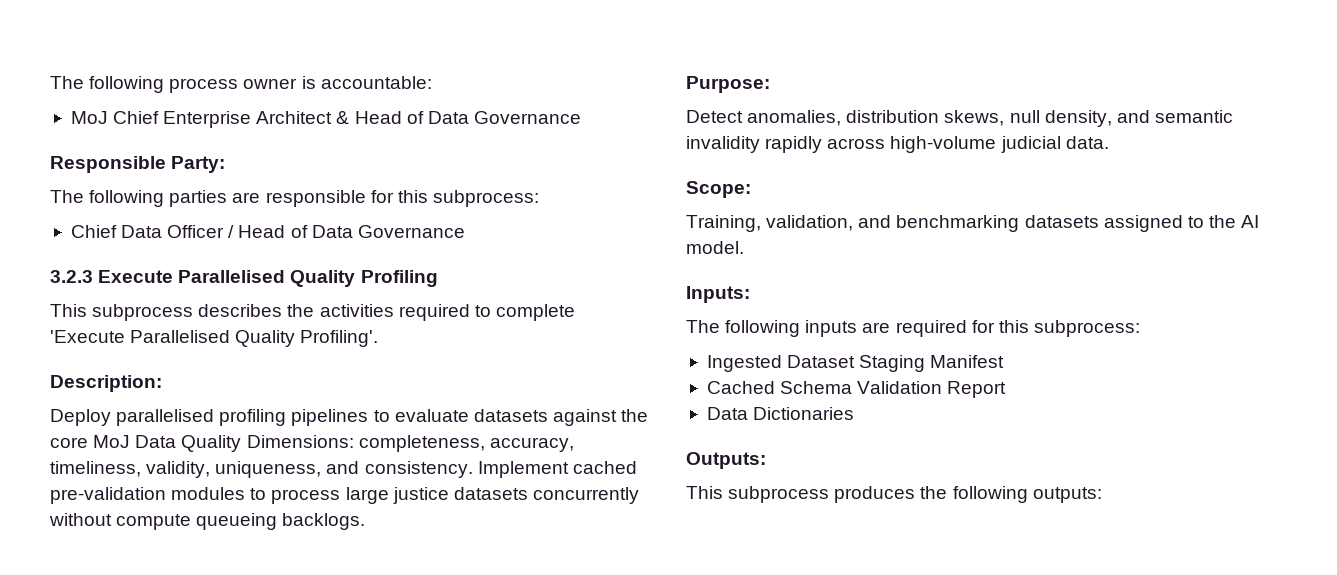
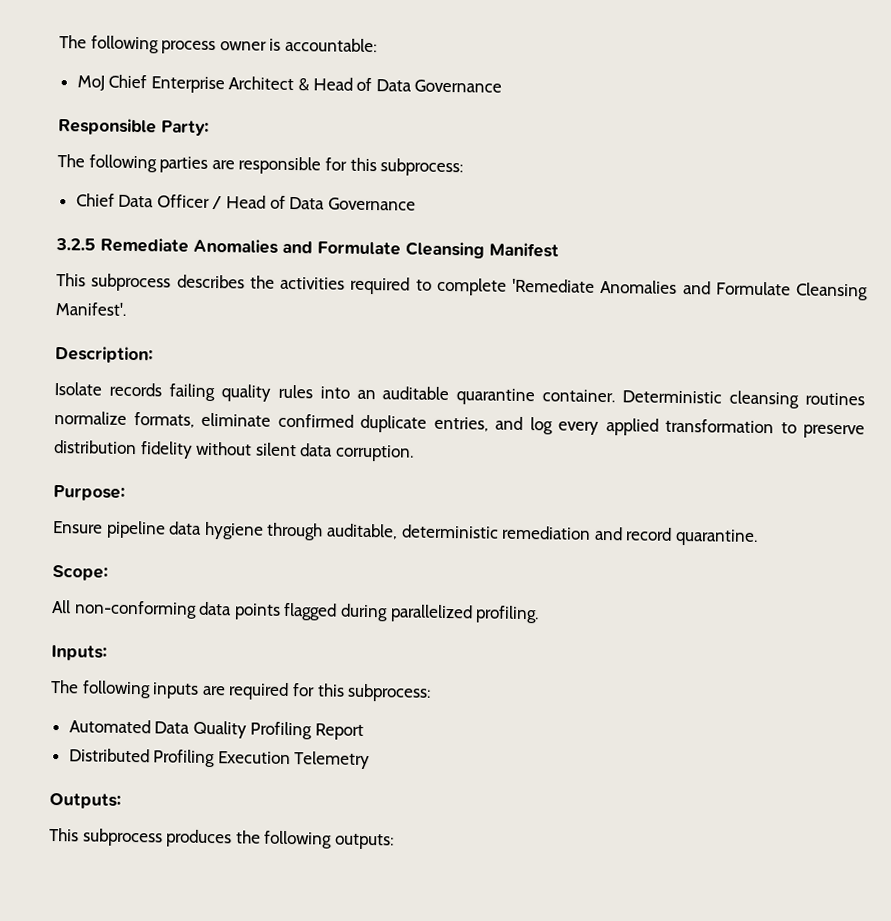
- 3.2.3 Execute Parallelised Quality Profiling
+ 3.2.5 Remediate Anomalies and Formulate Cleansing Manifest
- This subprocess describes the activities required to complete 'Execute Parallelised Quality Profiling'.
+ This subprocess describes the activities required to complete 'Remediate Anomalies and Formulate Cleansing Manifest'.
  Description:
- Deploy parallelised profiling pipelines to evaluate datasets against the core MoJ Data Quality Dimensions: completeness, accuracy, timeliness, validity, uniqueness, and consistency. Implement cached pre-validation modules to process large justice datasets concurrently without compute queueing backlogs.
+ Isolate records failing quality rules into an auditable quarantine container. Deterministic cleansing routines normalize formats, eliminate confirmed duplicate entries, and log every applied transformation to preserve distribution fidelity without silent data corruption.
  Purpose:
- Detect anomalies, distribution skews, null density, and semantic invalidity rapidly across high-volume judicial data.
+ Ensure pipeline data hygiene through auditable, deterministic remediation and record quarantine.
  Scope:
- Training, validation, and benchmarking datasets assigned to the AI model.
+ All non-conforming data points flagged during parallelized profiling.
- Ingested Dataset Staging Manifest
- Cached Schema Validation Report
- Data Dictionaries
+ Automated Data Quality Profiling Report
+ Distributed Profiling Execution Telemetry

